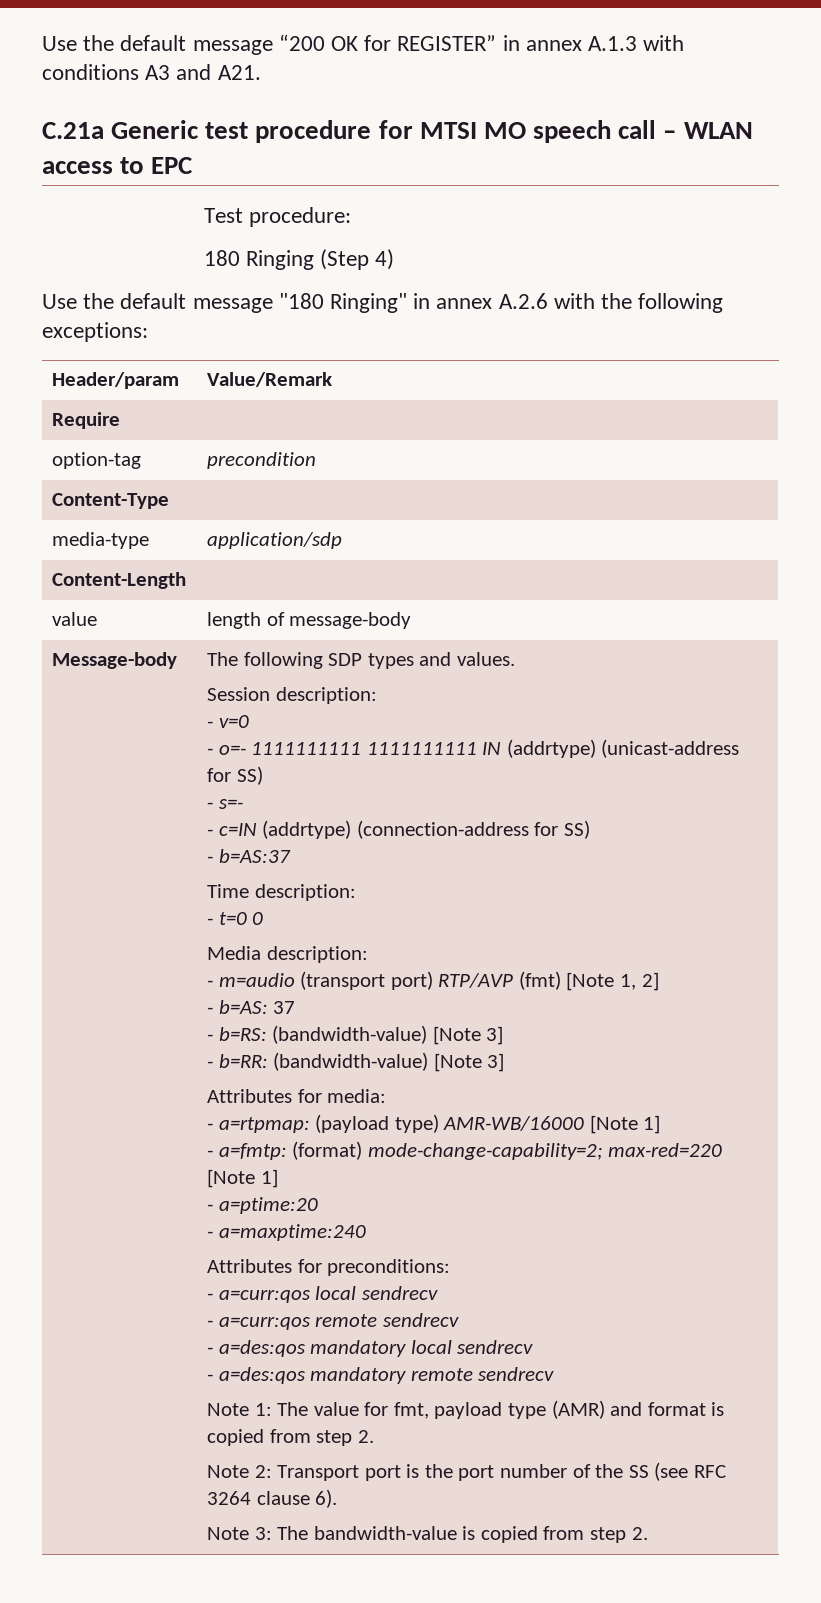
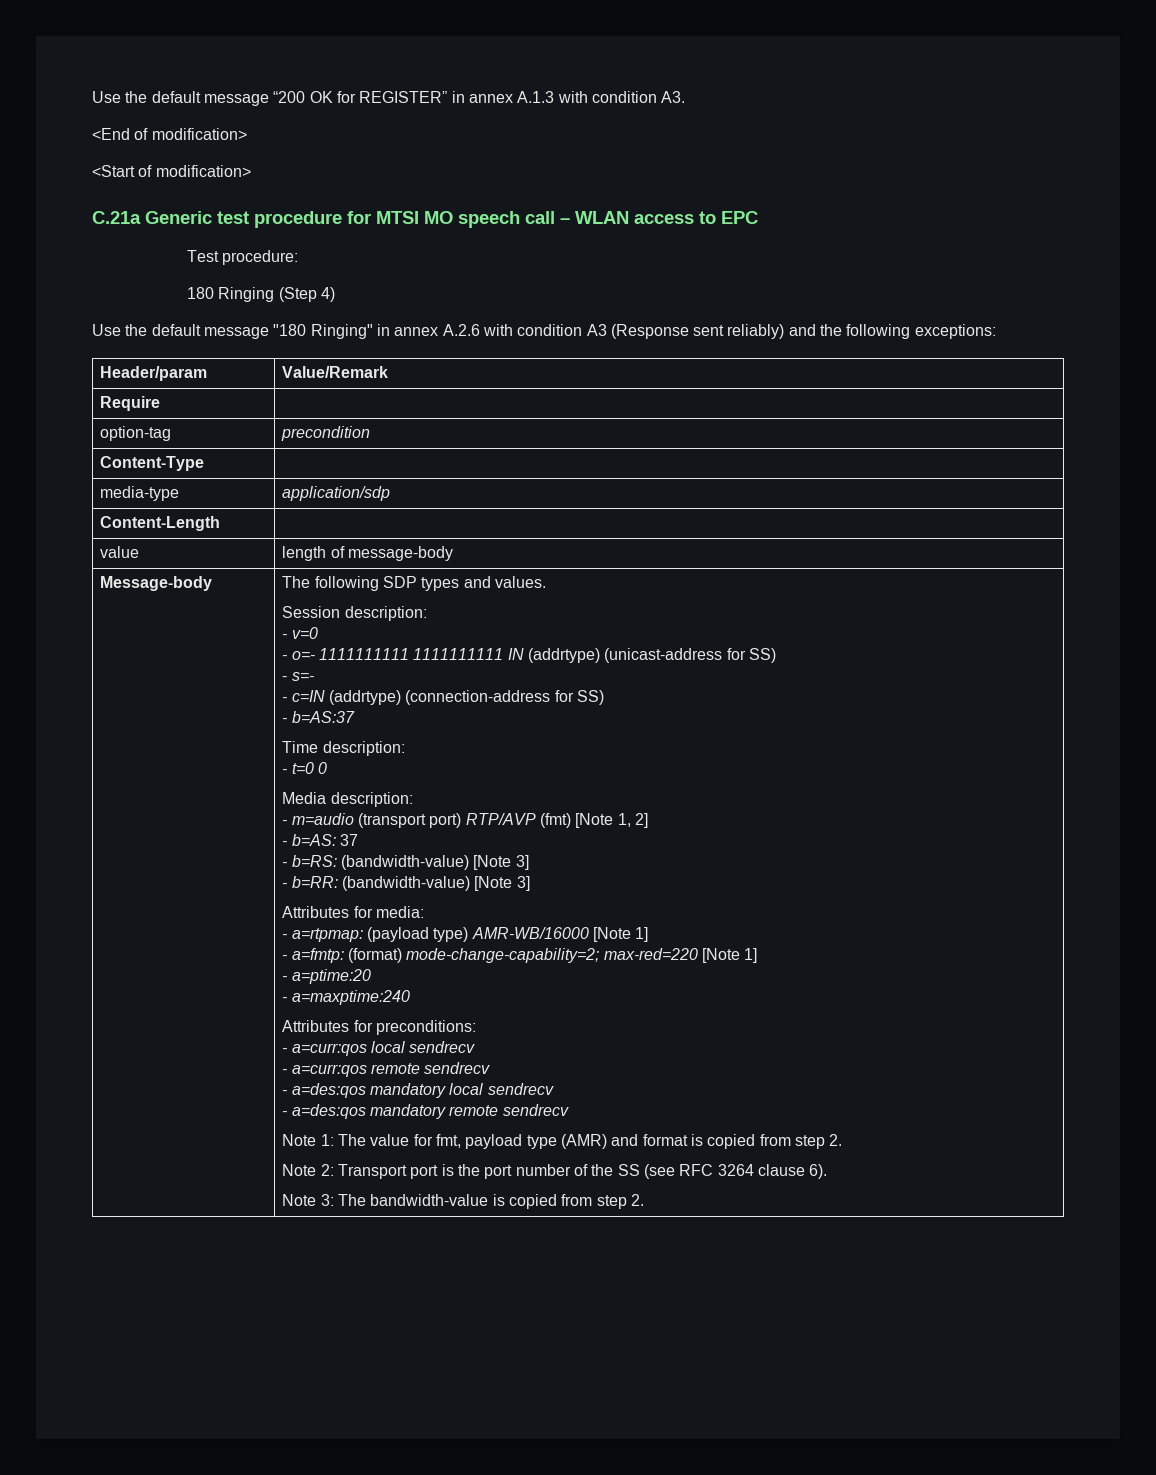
- Use the default message “200 OK for REGISTER” in annex A.1.3 with conditions A3 and A21.
+ Use the default message “200 OK for REGISTER” in annex A.1.3 with condition A3.
+ <End of modification>
+ <Start of modification>
- Use the default message "180 Ringing" in annex A.2.6 with the following exceptions:
+ Use the default message "180 Ringing" in annex A.2.6 with condition A3 (Response sent reliably) and the following exceptions:

